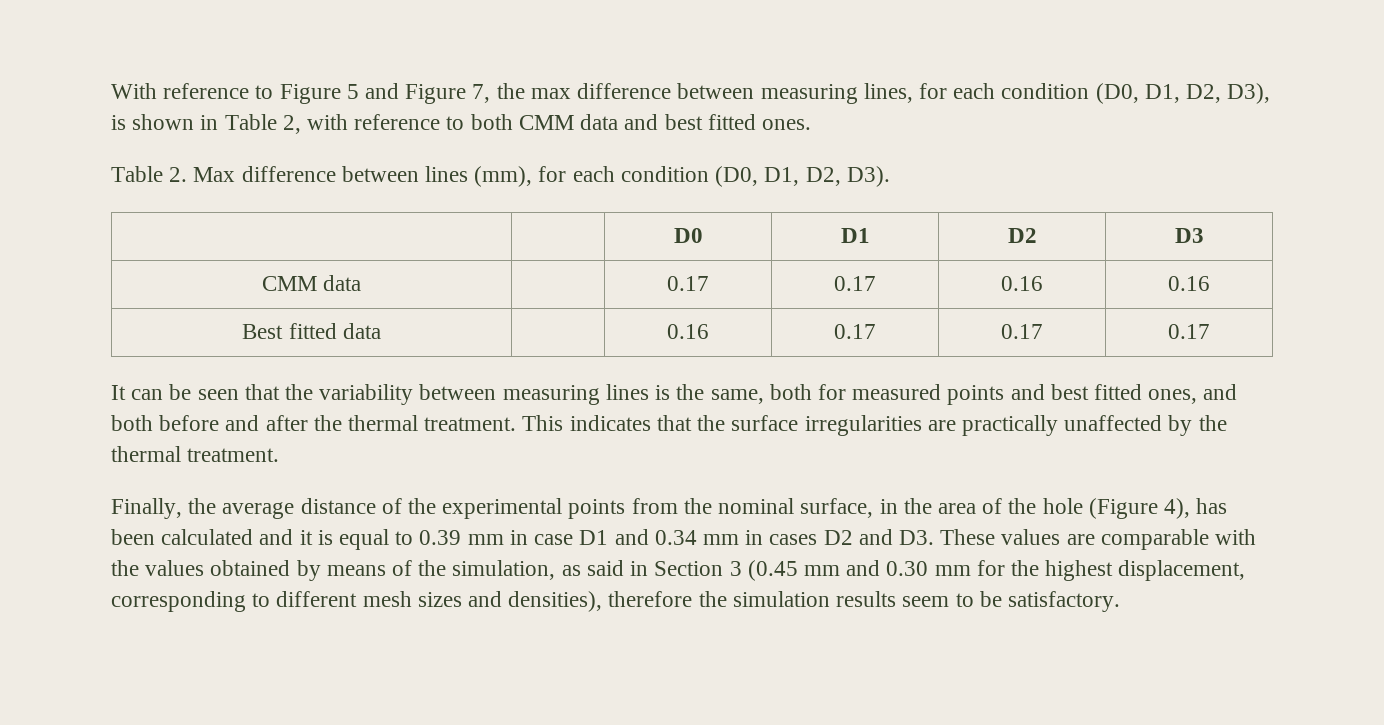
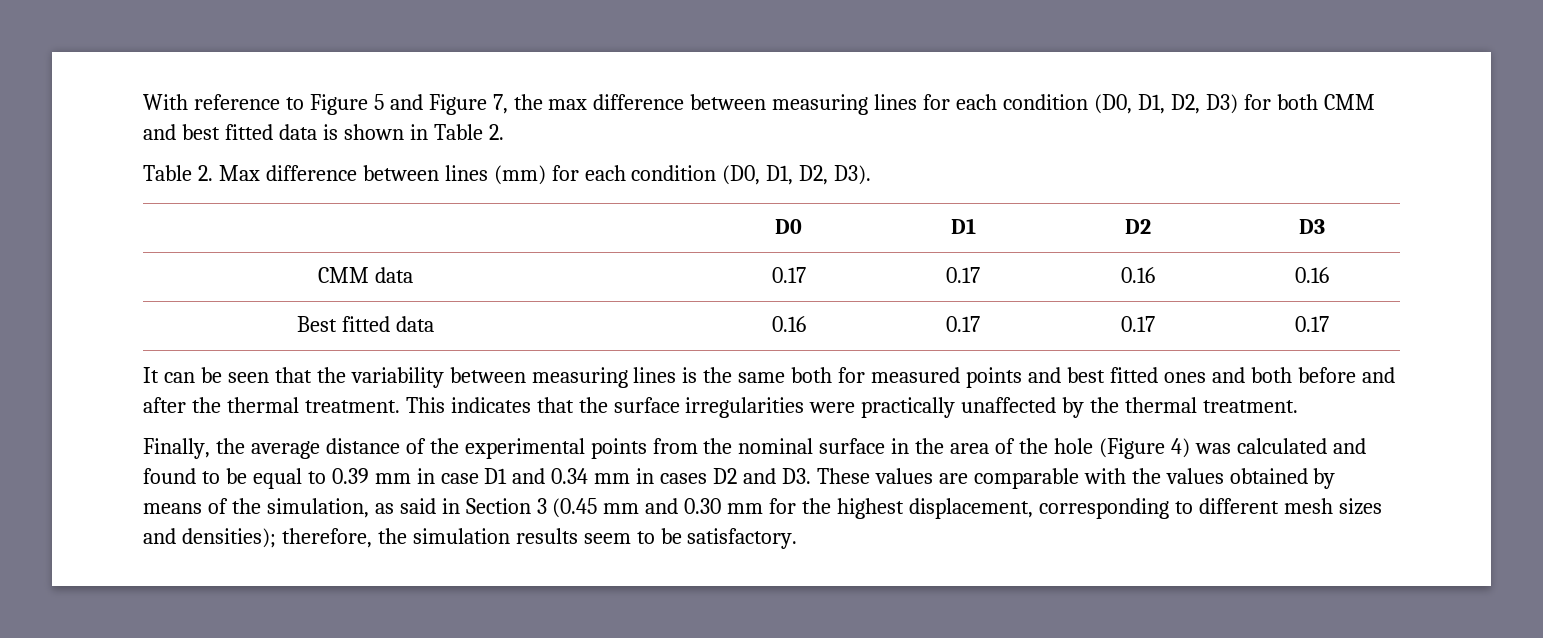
- With reference to Figure 5 and Figure 7, the max difference between measuring lines, for each condition (D0, D1, D2, D3), is shown in Table 2, with reference to both CMM data and best fitted ones.
+ With reference to Figure 5 and Figure 7, the max difference between measuring lines for each condition (D0, D1, D2, D3) for both CMM and best fitted data is shown in Table 2.
- Table 2. Max difference between lines (mm), for each condition (D0, D1, D2, D3).
+ Table 2. Max difference between lines (mm) for each condition (D0, D1, D2, D3).
- It can be seen that the variability between measuring lines is the same, both for measured points and best fitted ones, and both before and after the thermal treatment.
+ It can be seen that the variability between measuring lines is the same both for measured points and best fitted ones and both before and after the thermal treatment.
- This indicates that the surface irregularities are practically unaffected by the thermal treatment.
+ This indicates that the surface irregularities were practically unaffected by the thermal treatment.
- Finally, the average distance of the experimental points from the nominal surface, in the area of the hole (Figure 4), has been calculated and it is equal to 0.39 mm in case D1 and 0.34 mm in cases D2 and D3. These values are comparable with the values obtained by means of the simulation, as said in Section 3 (0.45 mm and 0.30 mm for the highest displacement, corresponding to different mesh sizes and densities), therefore the simulation results seem to be satisfactory.
+ Finally, the average distance of the experimental points from the nominal surface in the area of the hole (Figure 4) was calculated and found to be equal to 0.39 mm in case D1 and 0.34 mm in cases D2 and D3. These values are comparable with the values obtained by means of the simulation, as said in Section 3 (0.45 mm and 0.30 mm for the highest displacement, corresponding to different mesh sizes and densities); therefore, the simulation results seem to be satisfactory.

